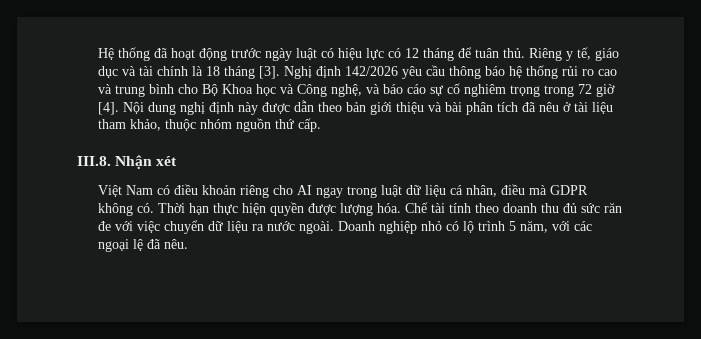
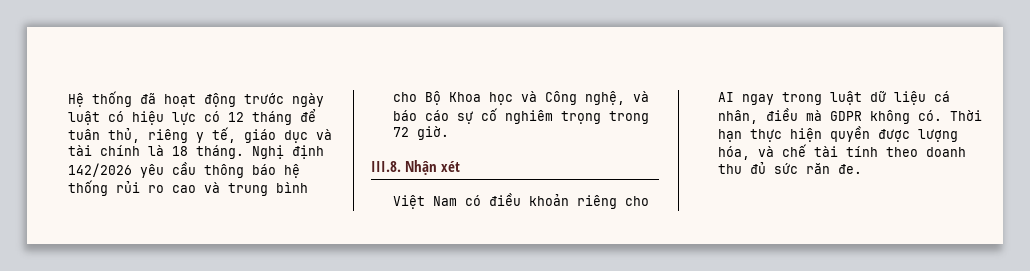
- Hệ thống đã hoạt động trước ngày luật có hiệu lực có 12 tháng để tuân thủ. Riêng y tế, giáo dục và tài chính là 18 tháng [3].
+ Hệ thống đã hoạt động trước ngày luật có hiệu lực có 12 tháng để tuân thủ, riêng y tế, giáo dục và tài chính là 18 tháng.
- Nghị định 142/2026 yêu cầu thông báo hệ thống rủi ro cao và trung bình cho Bộ Khoa học và Công nghệ, và báo cáo sự cố nghiêm trọng trong 72 giờ [4]. Nội dung nghị định này được dẫn theo bản giới thiệu và bài phân tích đã nêu ở tài liệu tham khảo, thuộc nhóm nguồn thứ cấp.
+ Nghị định 142/2026 yêu cầu thông báo hệ thống rủi ro cao và trung bình cho Bộ Khoa học và Công nghệ, và báo cáo sự cố nghiêm trọng trong 72 giờ.
- Thời hạn thực hiện quyền được lượng hóa. Chế tài tính theo doanh thu đủ sức răn đe với việc chuyển dữ liệu ra nước ngoài. Doanh nghiệp nhỏ có lộ trình 5 năm, với các ngoại lệ đã nêu.
+ Thời hạn thực hiện quyền được lượng hóa, và chế tài tính theo doanh thu đủ sức răn đe.

